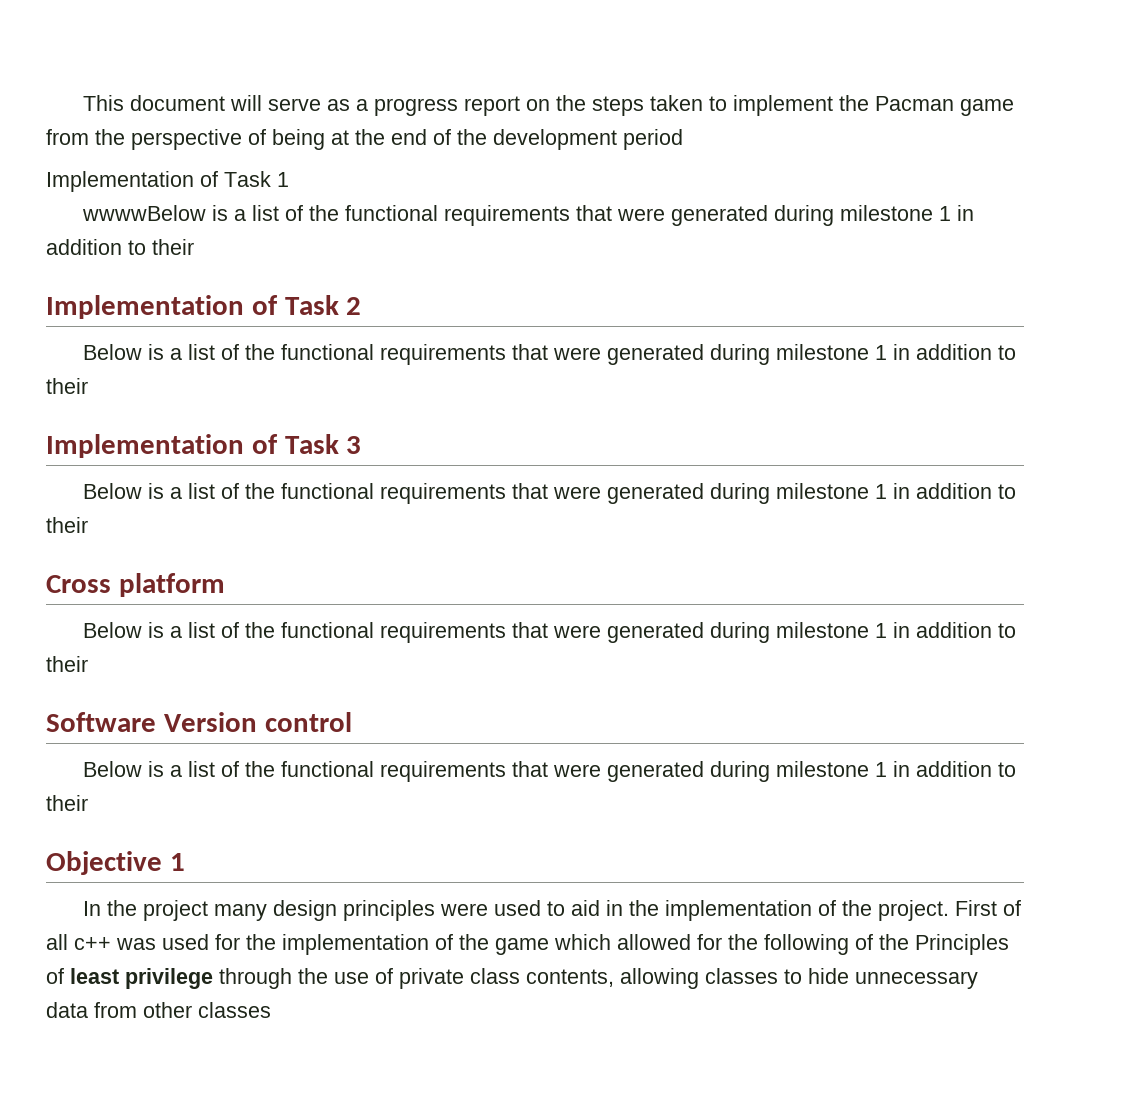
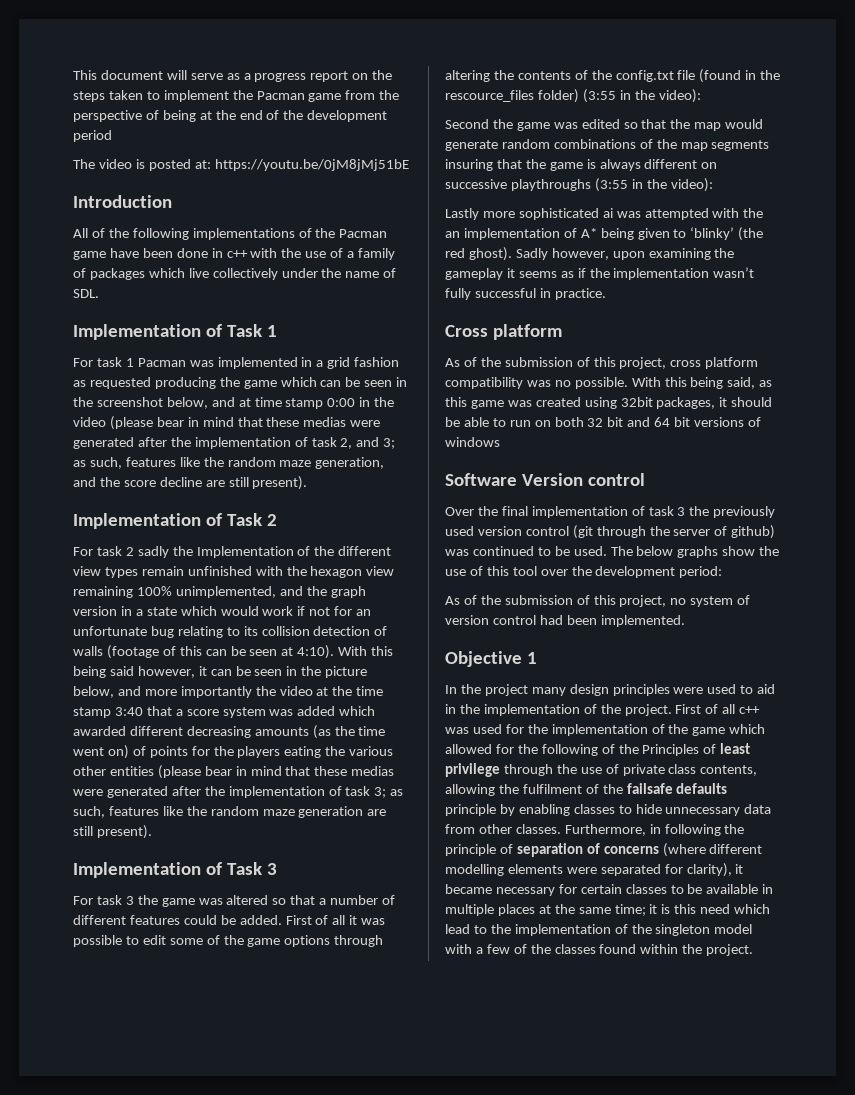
+ The video is posted at: https://youtu.be/0jM8jMj51bE
+ Introduction
+ All of the following implementations of the Pacman game have been done in c++ with the use of a family of packages which live collectively under the name of SDL.
  Implementation of Task 1
- wwwwBelow is a list of the functional requirements that were generated during milestone 1 in addition to their
+ For task 1 Pacman was implemented in a grid fashion as requested producing the game which can be seen in the screenshot below, and at time stamp 0:00 in the video (please bear in mind that these medias were generated after the implementation of task 2, and 3; as such, features like the random maze generation, and the score decline are still present).
  Implementation of Task 2
- Below is a list of the functional requirements that were generated during milestone 1 in addition to their
+ For task 2 sadly the Implementation of the different view types remain unfinished with the hexagon view remaining 100% unimplemented, and the graph version in a state which would work if not for an unfortunate bug relating to its collision detection of walls (footage of this can be seen at 4:10). With this being said however, it can be seen in the picture below, and more importantly the video at the time stamp 3:40 that a score system was added which awarded different decreasing amounts (as the time went on) of points for the players eating the various other entities (please bear in mind that these medias were generated after the implementation of task 3; as such, features like the random maze generation are still present).
  Implementation of Task 3
- Below is a list of the functional requirements that were generated during milestone 1 in addition to their
+ For task 3 the game was altered so that a number of different features could be added. First of all it was possible to edit some of the game options through altering the contents of the config.txt file (found in the rescource_files folder) (3:55 in the video):
+ Second the game was edited so that the map would generate random combinations of the map segments insuring that the game is always different on successive playthroughs (3:55 in the video):
+ Lastly more sophisticated ai was attempted with the an implementation of A* being given to ‘blinky’ (the red ghost). Sadly however, upon examining the gameplay it seems as if the implementation wasn’t fully successful in practice.
  Cross platform
- Below is a list of the functional requirements that were generated during milestone 1 in addition to their
+ As of the submission of this project, cross platform compatibility was no possible. With this being said, as this game was created using 32bit packages, it should be able to run on both 32 bit and 64 bit versions of windows
  Software Version control
- Below is a list of the functional requirements that were generated during milestone 1 in addition to their
+ Over the final implementation of task 3 the previously used version control (git through the server of github) was continued to be used. The below graphs show the use of this tool over the development period:
+ As of the submission of this project, no system of version control had been implemented.
- First of all c++ was used for the implementation of the game which allowed for the following of the Principles of least privilege through the use of private class contents, allowing classes to hide unnecessary data from other classes
+ First of all c++ was used for the implementation of the game which allowed for the following of the Principles of least privilege through the use of private class contents, allowing the fulfilment of the failsafe defaults principle by enabling classes to hide unnecessary data from other classes. Furthermore, in following the principle of separation of concerns (where different modelling elements were separated for clarity), it became necessary for certain classes to be available in multiple places at the same time; it is this need which lead to the implementation of the singleton model with a few of the classes found within the project.

